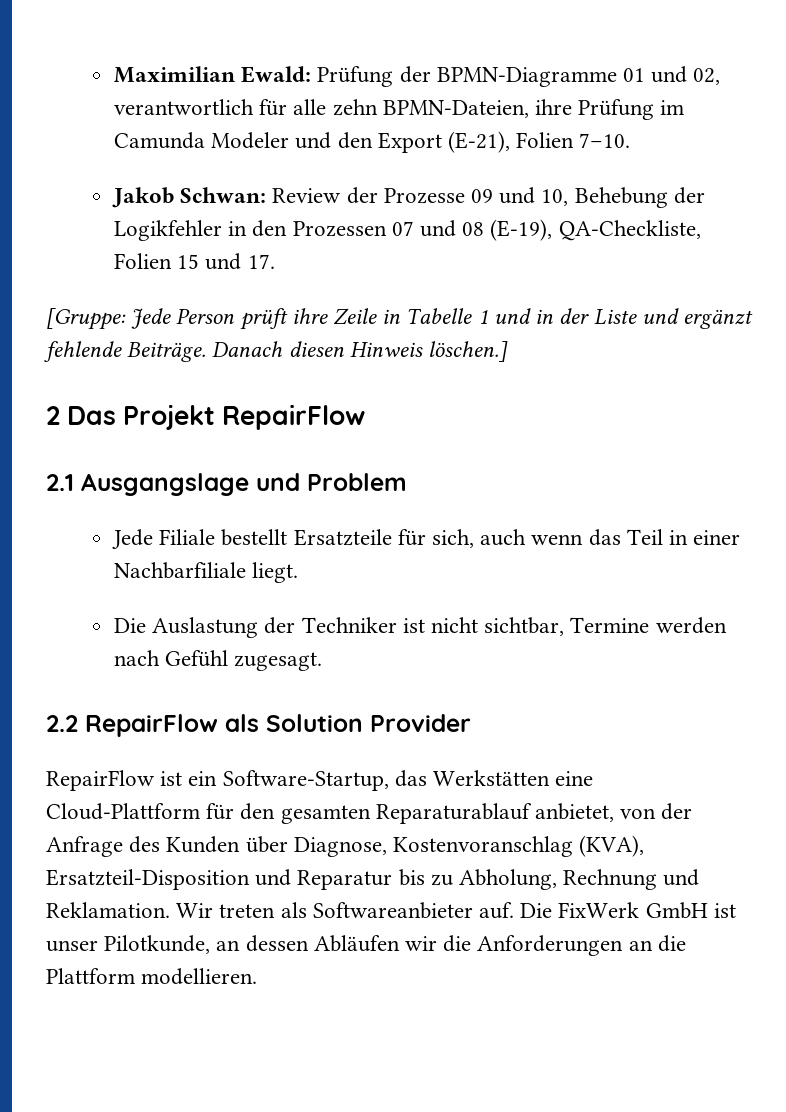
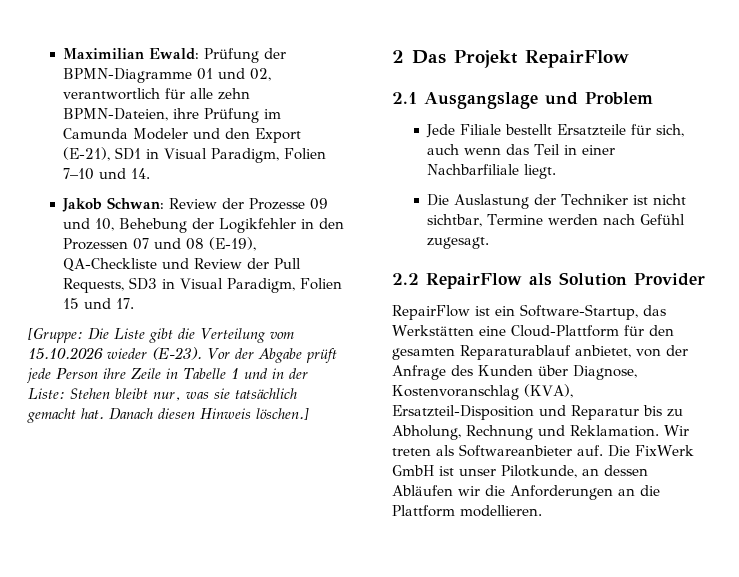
- Maximilian Ewald: Prüfung der BPMN-Diagramme 01 und 02, verantwortlich für alle zehn BPMN-Dateien, ihre Prüfung im Camunda Modeler und den Export (E-21), Folien 7–10.
+ Maximilian Ewald: Prüfung der BPMN-Diagramme 01 und 02, verantwortlich für alle zehn BPMN-Dateien, ihre Prüfung im Camunda Modeler und den Export (E-21), SD1 in Visual Paradigm, Folien 7–10 und 14.
- Jakob Schwan: Review der Prozesse 09 und 10, Behebung der Logikfehler in den Prozessen 07 und 08 (E-19), QA-Checkliste, Folien 15 und 17.
+ Jakob Schwan: Review der Prozesse 09 und 10, Behebung der Logikfehler in den Prozessen 07 und 08 (E-19), QA-Checkliste und Review der Pull Requests, SD3 in Visual Paradigm, Folien 15 und 17.
- [Gruppe: Jede Person prüft ihre Zeile in Tabelle 1 und in der Liste und ergänzt fehlende Beiträge.
+ [Gruppe: Die Liste gibt die Verteilung vom 15.10.2026 wieder (E-23). Vor der Abgabe prüft jede Person ihre Zeile in Tabelle 1 und in der Liste: Stehen bleibt nur, was sie tatsächlich gemacht hat.

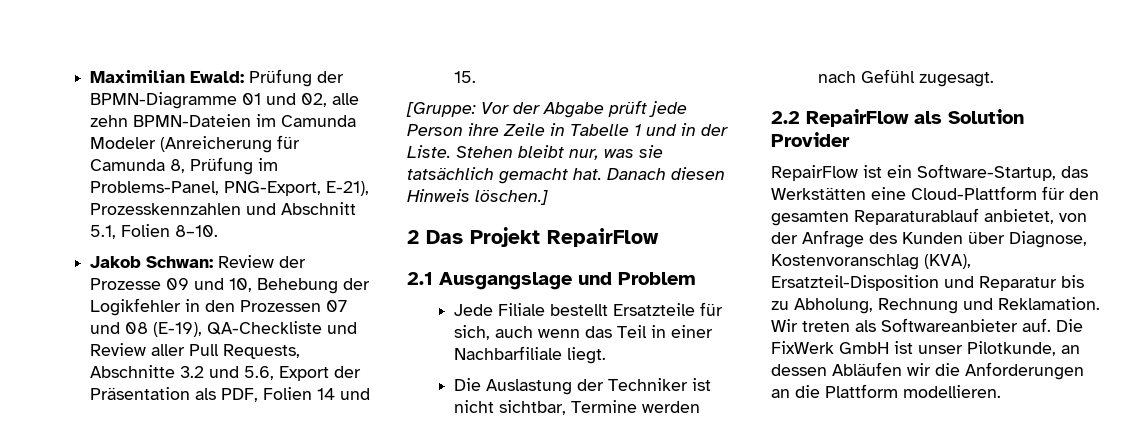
- Maximilian Ewald: Prüfung der BPMN-Diagramme 01 und 02, verantwortlich für alle zehn BPMN-Dateien, ihre Prüfung im Camunda Modeler und den Export (E-21), SD1 in Visual Paradigm, Folien 7–10 und 14.
+ Maximilian Ewald: Prüfung der BPMN-Diagramme 01 und 02, alle zehn BPMN-Dateien im Camunda Modeler (Anreicherung für Camunda 8, Prüfung im Problems-Panel, PNG-Export, E-21), Prozesskennzahlen und Abschnitt 5.1, Folien 8–10.
- Jakob Schwan: Review der Prozesse 09 und 10, Behebung der Logikfehler in den Prozessen 07 und 08 (E-19), QA-Checkliste und Review der Pull Requests, SD3 in Visual Paradigm, Folien 15 und 17.
- [Gruppe: Die Liste gibt die Verteilung vom 15.10.2026 wieder (E-23). Vor der Abgabe prüft jede Person ihre Zeile in Tabelle 1 und in der Liste: Stehen bleibt nur, was sie tatsächlich gemacht hat.
+ Jakob Schwan: Review der Prozesse 09 und 10, Behebung der Logikfehler in den Prozessen 07 und 08 (E-19), QA-Checkliste und Review aller Pull Requests, Abschnitte 3.2 und 5.6, Export der Präsentation als PDF, Folien 14 und 15.
+ [Gruppe: Vor der Abgabe prüft jede Person ihre Zeile in Tabelle 1 und in der Liste. Stehen bleibt nur, was sie tatsächlich gemacht hat.

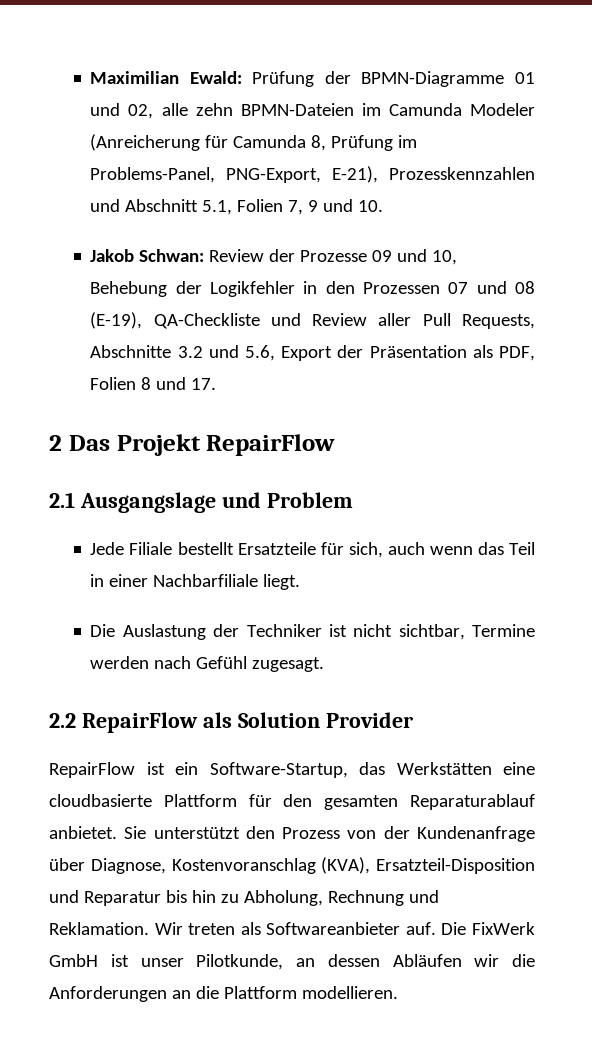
- Maximilian Ewald: Prüfung der BPMN-Diagramme 01 und 02, alle zehn BPMN-Dateien im Camunda Modeler (Anreicherung für Camunda 8, Prüfung im Problems-Panel, PNG-Export, E-21), Prozesskennzahlen und Abschnitt 5.1, Folien 8–10.
+ Maximilian Ewald: Prüfung der BPMN-Diagramme 01 und 02, alle zehn BPMN-Dateien im Camunda Modeler (Anreicherung für Camunda 8, Prüfung im Problems-Panel, PNG-Export, E-21), Prozesskennzahlen und Abschnitt 5.1, Folien 7, 9 und 10.
- Jakob Schwan: Review der Prozesse 09 und 10, Behebung der Logikfehler in den Prozessen 07 und 08 (E-19), QA-Checkliste und Review aller Pull Requests, Abschnitte 3.2 und 5.6, Export der Präsentation als PDF, Folien 14 und 15.
- [Gruppe: Vor der Abgabe prüft jede Person ihre Zeile in Tabelle 1 und in der Liste. Stehen bleibt nur, was sie tatsächlich gemacht hat. Danach diesen Hinweis löschen.]
+ Jakob Schwan: Review der Prozesse 09 und 10, Behebung der Logikfehler in den Prozessen 07 und 08 (E-19), QA-Checkliste und Review aller Pull Requests, Abschnitte 3.2 und 5.6, Export der Präsentation als PDF, Folien 8 und 17.
- RepairFlow ist ein Software-Startup, das Werkstätten eine Cloud-Plattform für den gesamten Reparaturablauf anbietet, von der Anfrage des Kunden über Diagnose, Kostenvoranschlag (KVA), Ersatzteil-Disposition und Reparatur bis zu Abholung, Rechnung und Reklamation.
+ RepairFlow ist ein Software-Startup, das Werkstätten eine cloudbasierte Plattform für den gesamten Reparaturablauf anbietet. Sie unterstützt den Prozess von der Kundenanfrage über Diagnose, Kostenvoranschlag (KVA), Ersatzteil-Disposition und Reparatur bis hin zu Abholung, Rechnung und Reklamation.

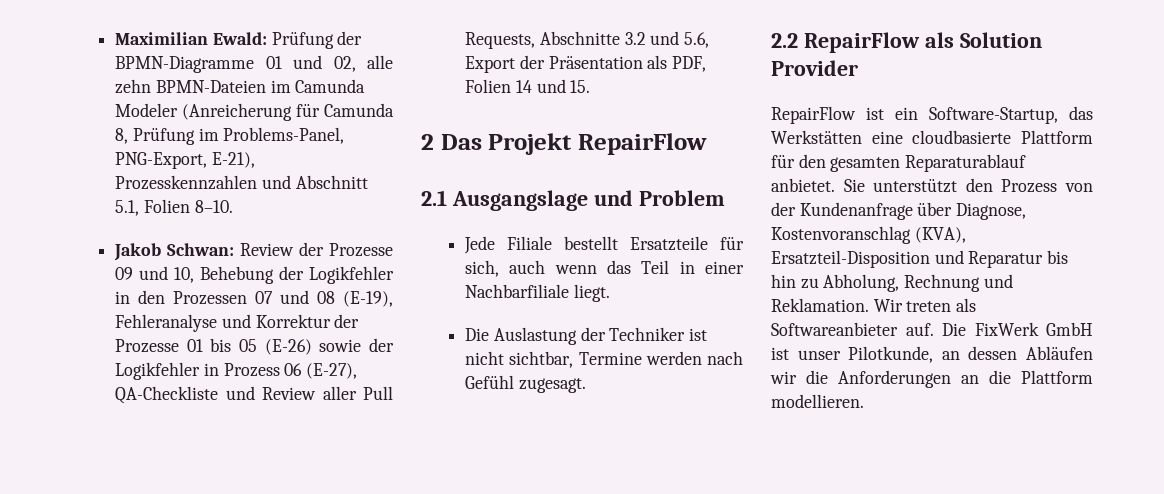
- Maximilian Ewald: Prüfung der BPMN-Diagramme 01 und 02, alle zehn BPMN-Dateien im Camunda Modeler (Anreicherung für Camunda 8, Prüfung im Problems-Panel, PNG-Export, E-21), Prozesskennzahlen und Abschnitt 5.1, Folien 7, 9 und 10.
+ Maximilian Ewald: Prüfung der BPMN-Diagramme 01 und 02, alle zehn BPMN-Dateien im Camunda Modeler (Anreicherung für Camunda 8, Prüfung im Problems-Panel, PNG-Export, E-21), Prozesskennzahlen und Abschnitt 5.1, Folien 8–10.
- Jakob Schwan: Review der Prozesse 09 und 10, Behebung der Logikfehler in den Prozessen 07 und 08 (E-19), QA-Checkliste und Review aller Pull Requests, Abschnitte 3.2 und 5.6, Export der Präsentation als PDF, Folien 8 und 17.
+ Jakob Schwan: Review der Prozesse 09 und 10, Behebung der Logikfehler in den Prozessen 07 und 08 (E-19), Fehleranalyse und Korrektur der Prozesse 01 bis 05 (E-26) sowie der Logikfehler in Prozess 06 (E-27), QA-Checkliste und Review aller Pull Requests, Abschnitte 3.2 und 5.6, Export der Präsentation als PDF, Folien 14 und 15.

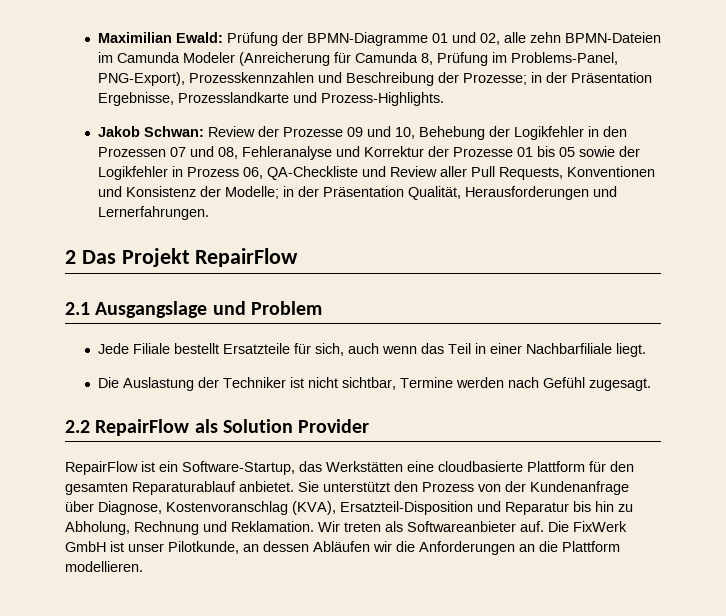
- Maximilian Ewald: Prüfung der BPMN-Diagramme 01 und 02, alle zehn BPMN-Dateien im Camunda Modeler (Anreicherung für Camunda 8, Prüfung im Problems-Panel, PNG-Export, E-21), Prozesskennzahlen und Abschnitt 5.1, Folien 8–10.
+ Maximilian Ewald: Prüfung der BPMN-Diagramme 01 und 02, alle zehn BPMN-Dateien im Camunda Modeler (Anreicherung für Camunda 8, Prüfung im Problems-Panel, PNG-Export), Prozesskennzahlen und Beschreibung der Prozesse; in der Präsentation Ergebnisse, Prozesslandkarte und Prozess-Highlights.
- Jakob Schwan: Review der Prozesse 09 und 10, Behebung der Logikfehler in den Prozessen 07 und 08 (E-19), Fehleranalyse und Korrektur der Prozesse 01 bis 05 (E-26) sowie der Logikfehler in Prozess 06 (E-27), QA-Checkliste und Review aller Pull Requests, Abschnitte 3.2 und 5.6, Export der Präsentation als PDF, Folien 14 und 15.
+ Jakob Schwan: Review der Prozesse 09 und 10, Behebung der Logikfehler in den Prozessen 07 und 08, Fehleranalyse und Korrektur der Prozesse 01 bis 05 sowie der Logikfehler in Prozess 06, QA-Checkliste und Review aller Pull Requests, Konventionen und Konsistenz der Modelle; in der Präsentation Qualität, Herausforderungen und Lernerfahrungen.

